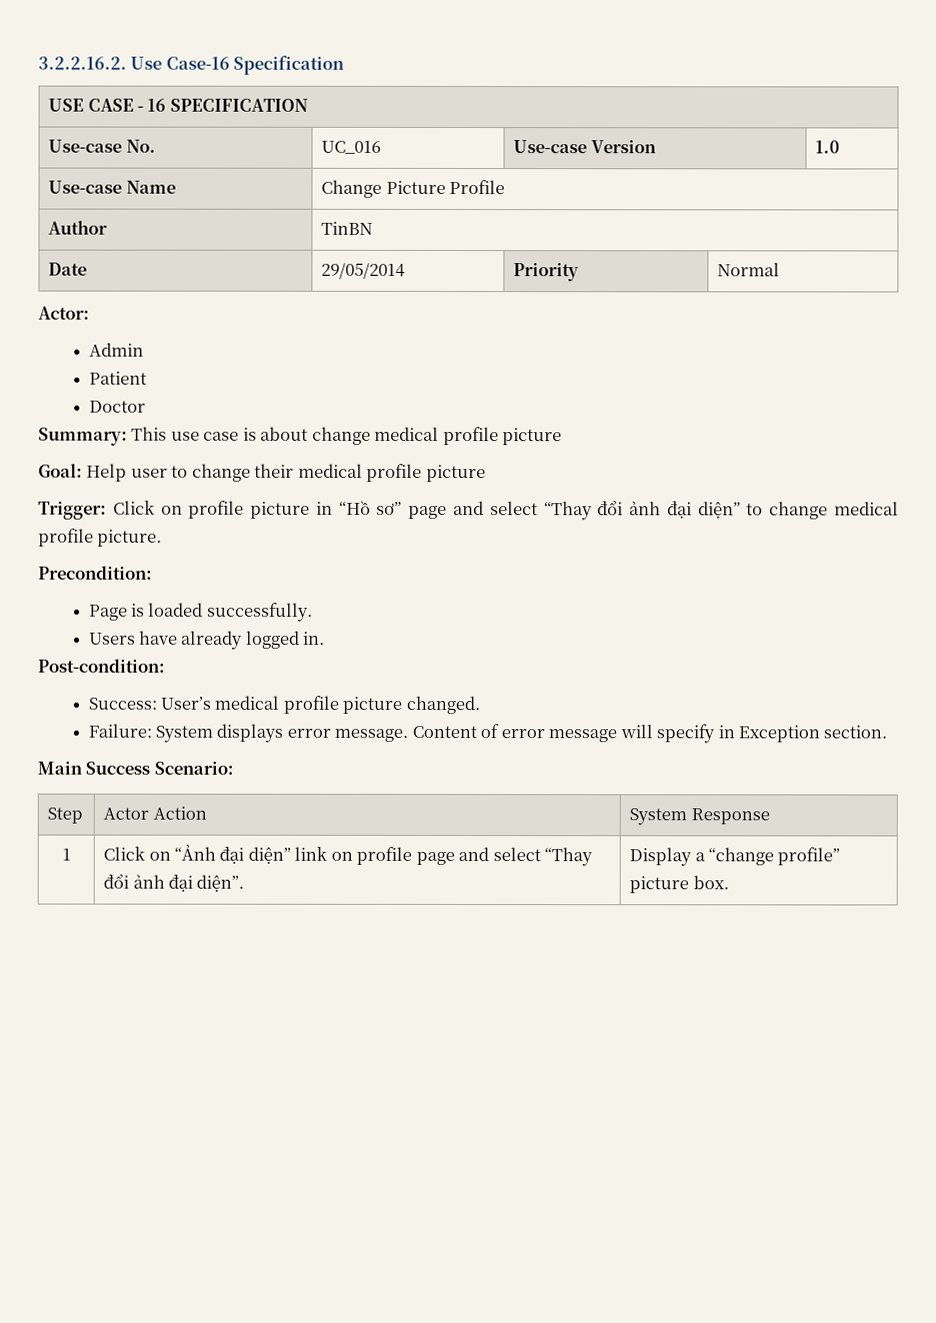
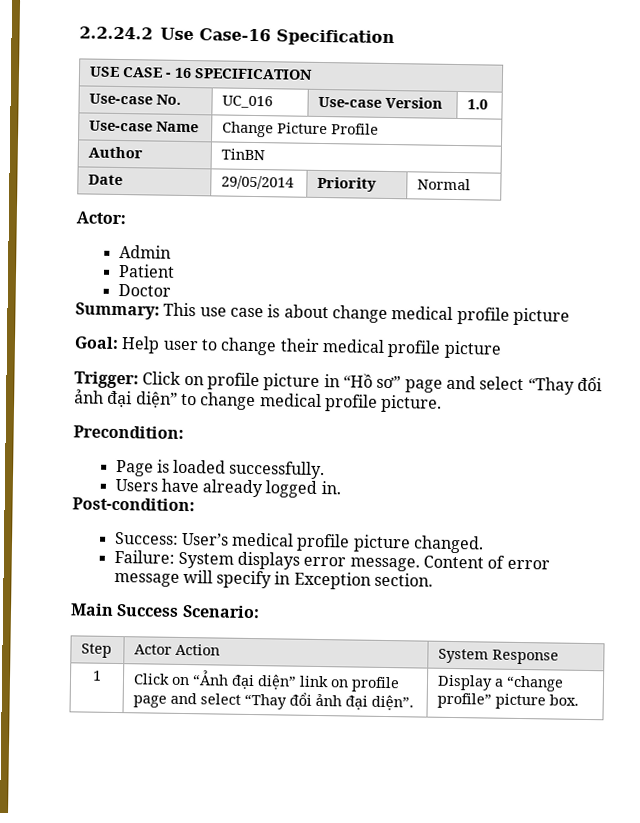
- 3.2.2.16.2. Use Case-16 Specification
+ 2.2.24.2 Use Case-16 Specification

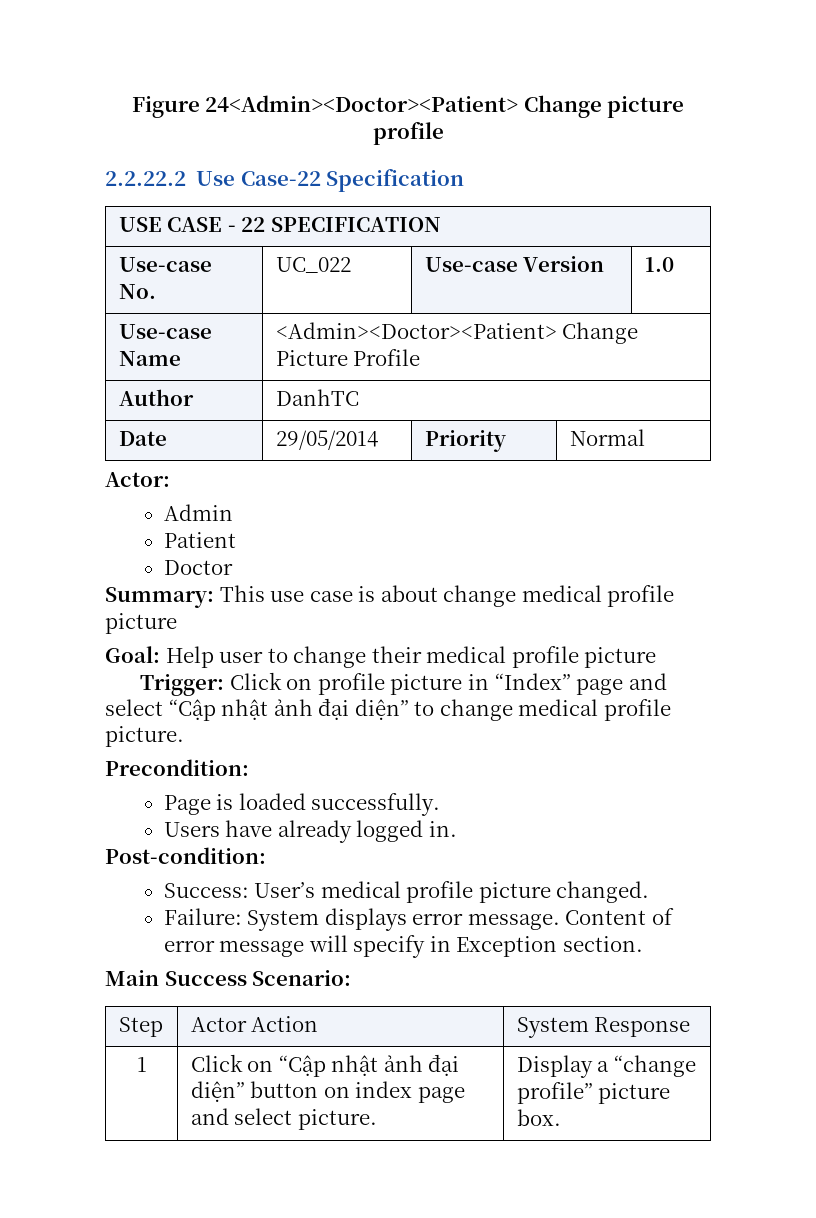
- 2.2.24.2 Use Case-16 Specification
+ Figure 24<Admin><Doctor><Patient> Change picture profile
+ 2.2.22.2 Use Case-22 Specification
- USE CASE - 16 SPECIFICATION
+ USE CASE - 22 SPECIFICATION
- Use-case No. | UC_016 | Use-case Version | 1.0
+ Use-case No. | UC_022 | Use-case Version | 1.0
- Use-case Name | Change Picture Profile
+ Use-case Name | <Admin><Doctor><Patient> Change Picture Profile
- Author | TinBN
+ Author | DanhTC
- Trigger: Click on profile picture in “Hồ sơ” page and select “Thay đổi ảnh đại diện” to change medical profile picture.
+ Trigger: Click on profile picture in “Index” page and select “Cập nhật ảnh đại diện” to change medical profile picture.
- 1 | Click on “Ảnh đại diện” link on profile page and select “Thay đổi ảnh đại diện”. | Display a “change profile” picture box.
+ 1 | Click on “Cập nhật ảnh đại diện” button on index page and select picture. | Display a “change profile” picture box.

